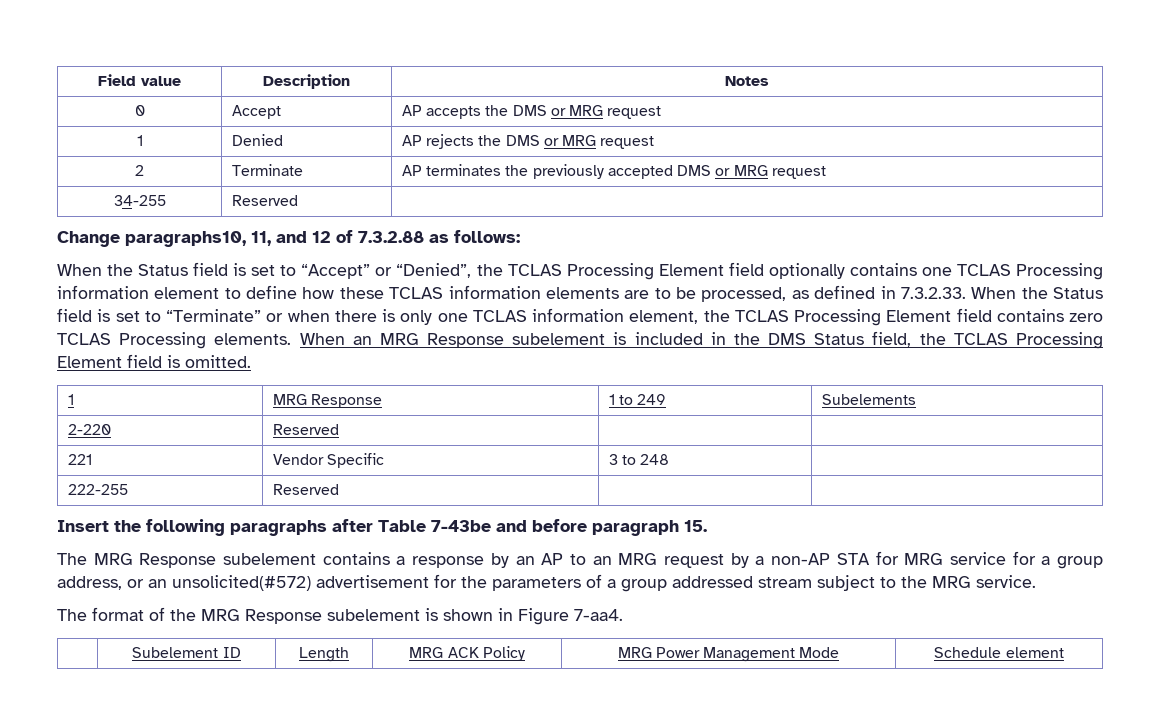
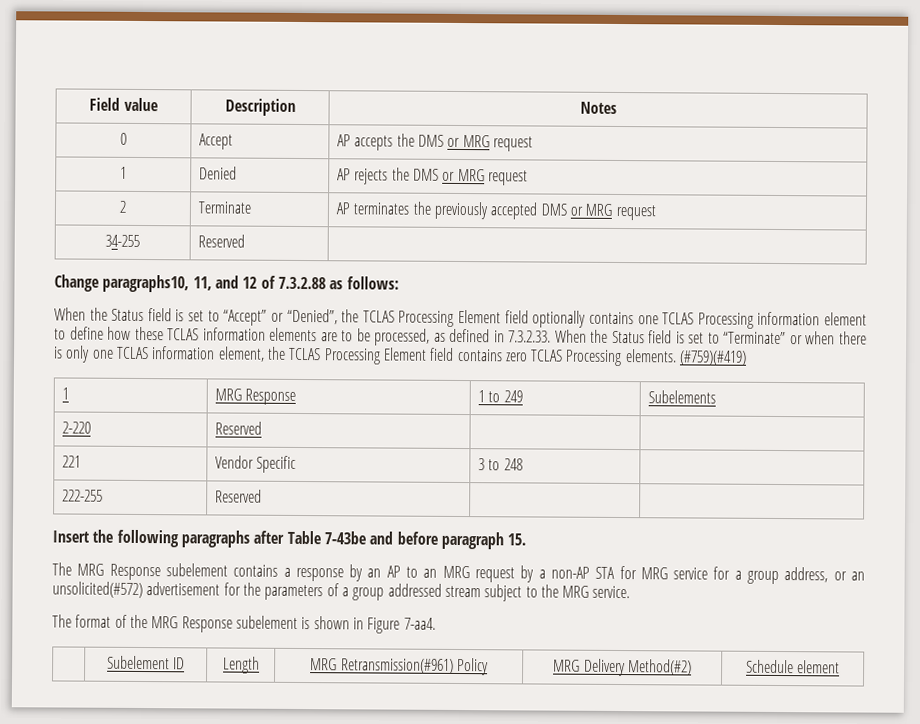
- When an MRG Response subelement is included in the DMS Status field, the TCLAS Processing Element field is omitted.
+ (#759)(#419)
- | Subelement ID | Length | MRG ACK Policy | MRG Power Management Mode | Schedule element
+ | Subelement ID | Length | MRG Retransmission(#961) Policy | MRG Delivery Method(#2) | Schedule element

